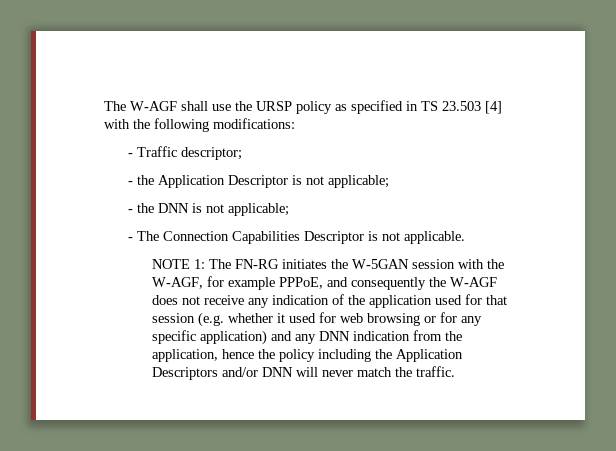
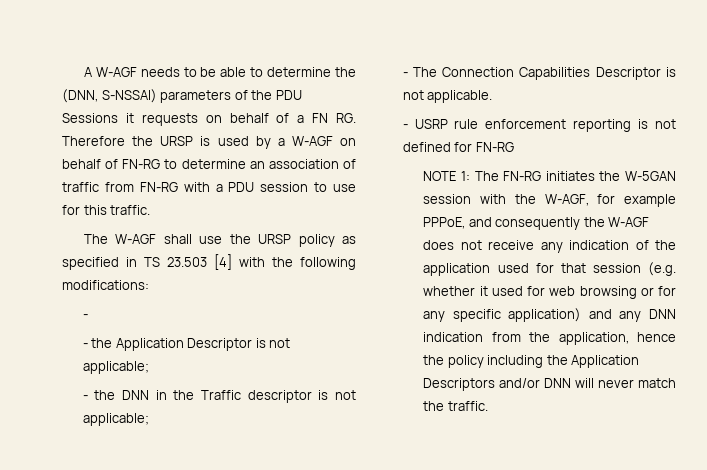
+ A W-AGF needs to be able to determine the (DNN, S-NSSAI) parameters of the PDU Sessions it requests on behalf of a FN RG. Therefore the URSP is used by a W-AGF on behalf of FN-RG to determine an association of traffic from FN-RG with a PDU session to use for this traffic.
  The W-AGF shall use the URSP policy as specified in TS 23.503 [4] with the following modifications:
- - Traffic descriptor;
+ -
- - the DNN is not applicable;
+ - the DNN in the Traffic descriptor is not applicable;
+ - USRP rule enforcement reporting is not defined for FN-RG

